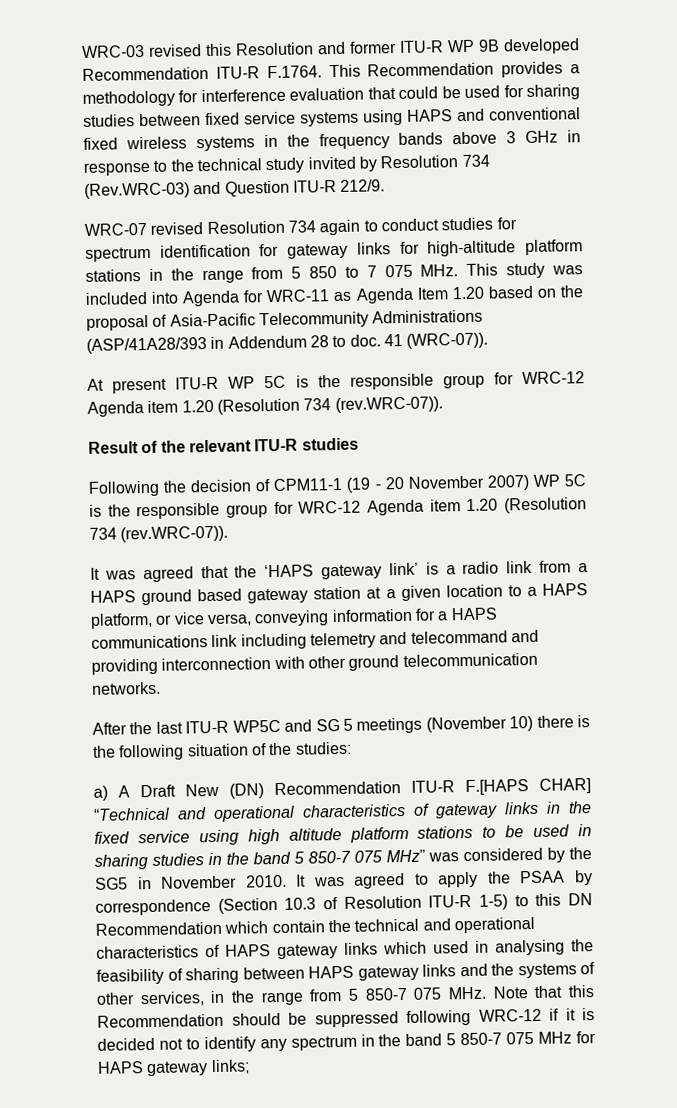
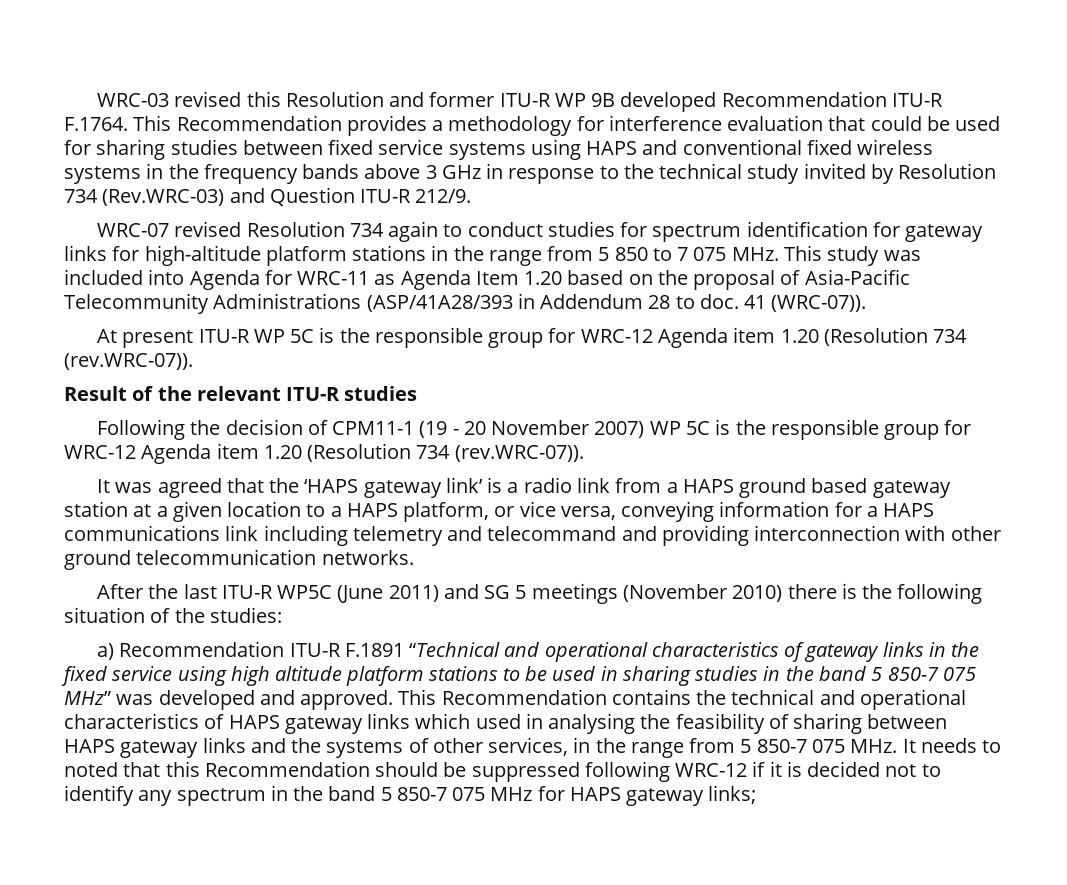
- After the last ITU-R WP5C and SG 5 meetings (November 10) there is the following situation of the studies:
+ After the last ITU-R WP5C (June 2011) and SG 5 meetings (November 2010) there is the following situation of the studies:
- a) A Draft New (DN) Recommendation ITU-R F.[HAPS CHAR] “Technical and operational characteristics of gateway links in the fixed service using high altitude platform stations to be used in sharing studies in the band 5 850-7 075 MHz” was considered by the SG5 in November 2010. It was agreed to apply the PSAA by correspondence (Section 10.3 of Resolution ITU-R 1-5) to this DN Recommendation which contain the technical and operational characteristics of HAPS gateway links which used in analysing the feasibility of sharing between HAPS gateway links and the systems of other services, in the range from 5 850-7 075 MHz. Note that this Recommendation should be suppressed following WRC-12 if it is decided not to identify any spectrum in the band 5 850-7 075 MHz for HAPS gateway links;
+ a) Recommendation ITU-R F.1891 “Technical and operational characteristics of gateway links in the fixed service using high altitude platform stations to be used in sharing studies in the band 5 850-7 075 MHz” was developed and approved. This Recommendation contains the technical and operational characteristics of HAPS gateway links which used in analysing the feasibility of sharing between HAPS gateway links and the systems of other services, in the range from 5 850-7 075 MHz. It needs to noted that this Recommendation should be suppressed following WRC-12 if it is decided not to identify any spectrum in the band 5 850-7 075 MHz for HAPS gateway links;

